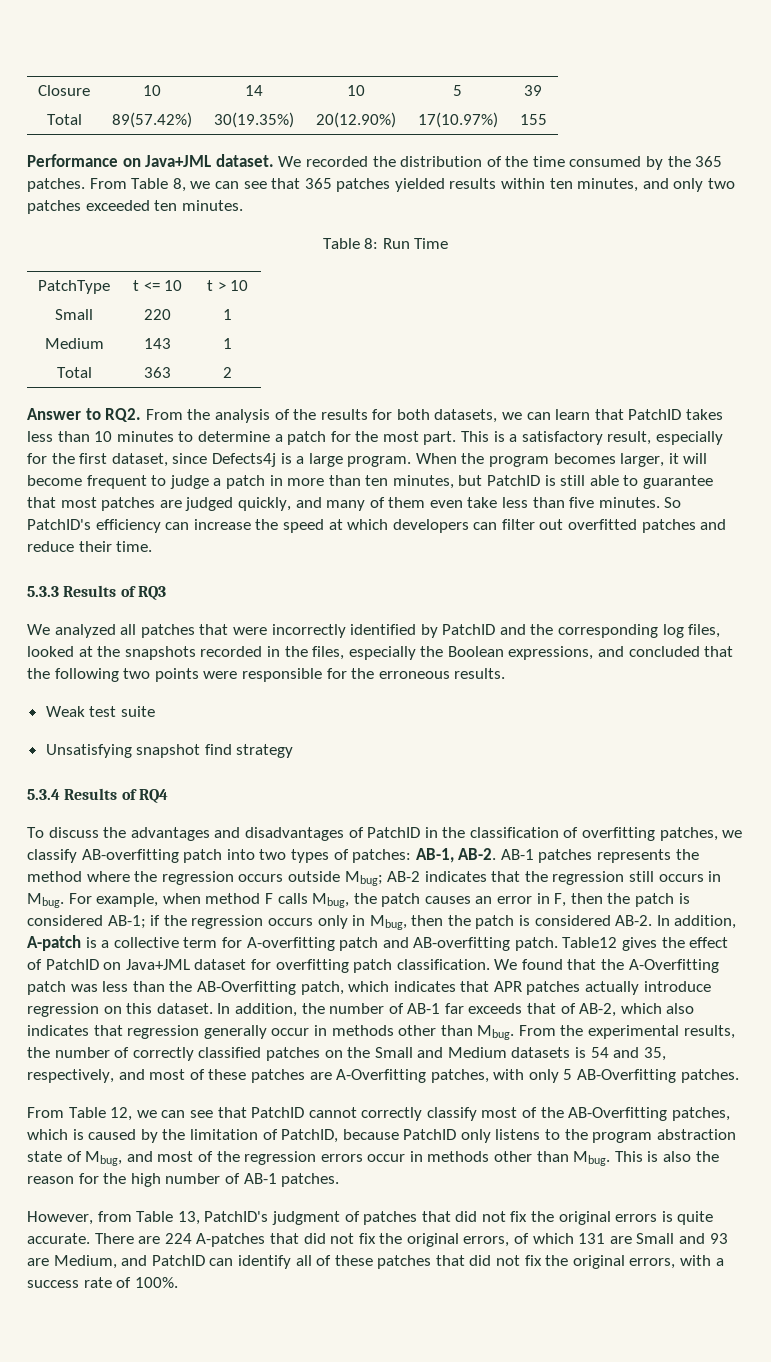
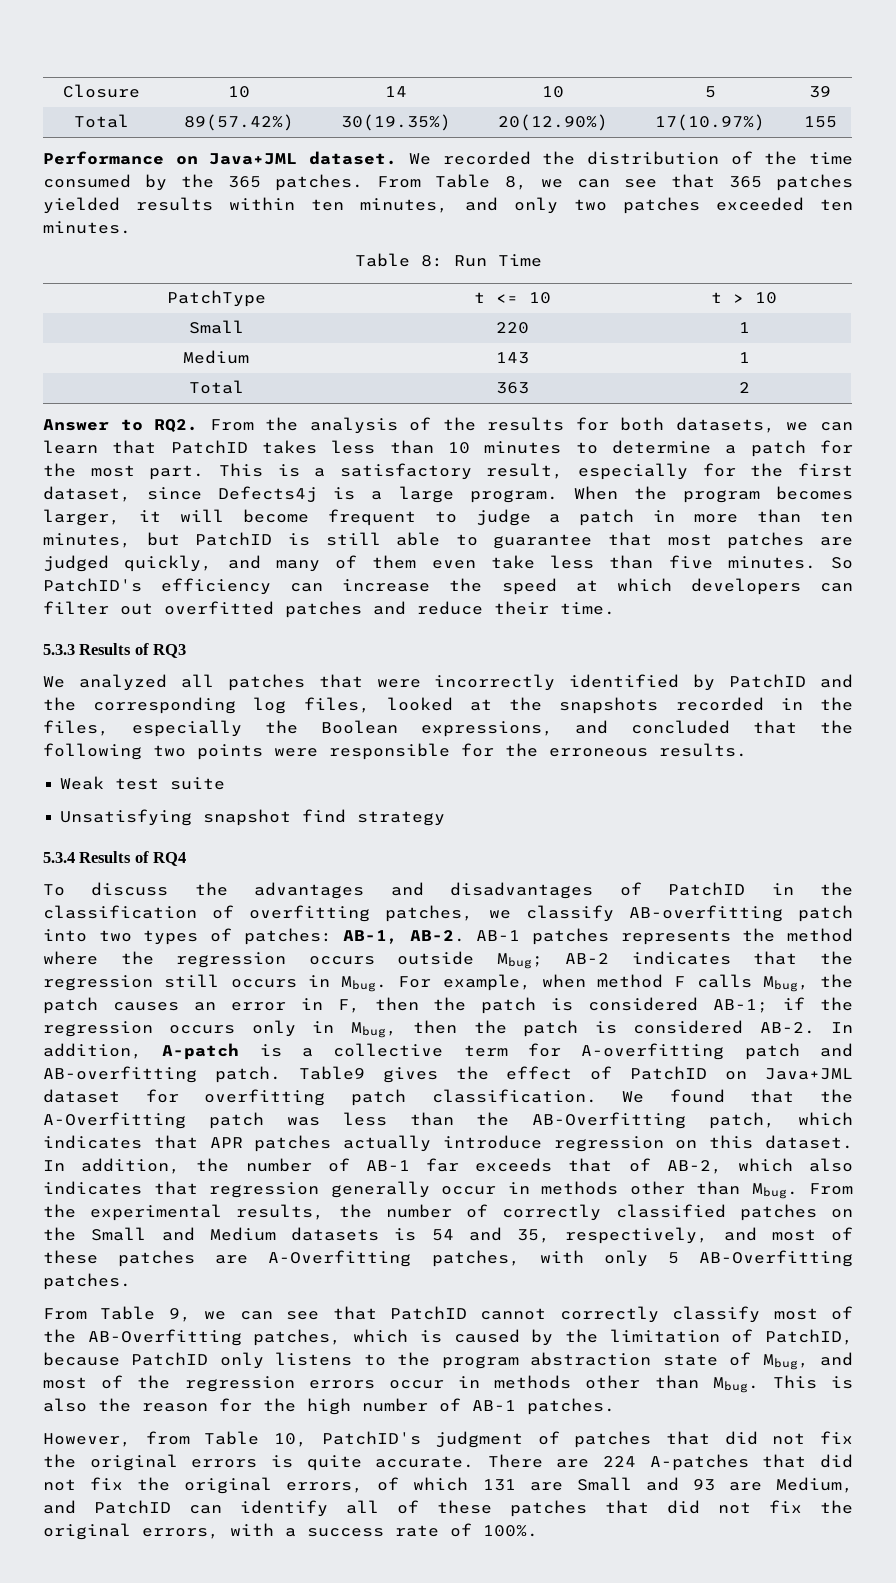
- Table12 gives the effect of PatchID on Java+JML dataset for overfitting patch classification.
+ Table9 gives the effect of PatchID on Java+JML dataset for overfitting patch classification.
- From Table 12, we can see that PatchID cannot correctly classify most of the AB-Overfitting patches, which is caused by the limitation of PatchID, because PatchID only listens to the program abstraction state of Mbug, and most of the regression errors occur in methods other than Mbug.
+ From Table 9, we can see that PatchID cannot correctly classify most of the AB-Overfitting patches, which is caused by the limitation of PatchID, because PatchID only listens to the program abstraction state of Mbug, and most of the regression errors occur in methods other than Mbug.
- However, from Table 13, PatchID's judgment of patches that did not fix the original errors is quite accurate.
+ However, from Table 10, PatchID's judgment of patches that did not fix the original errors is quite accurate.

